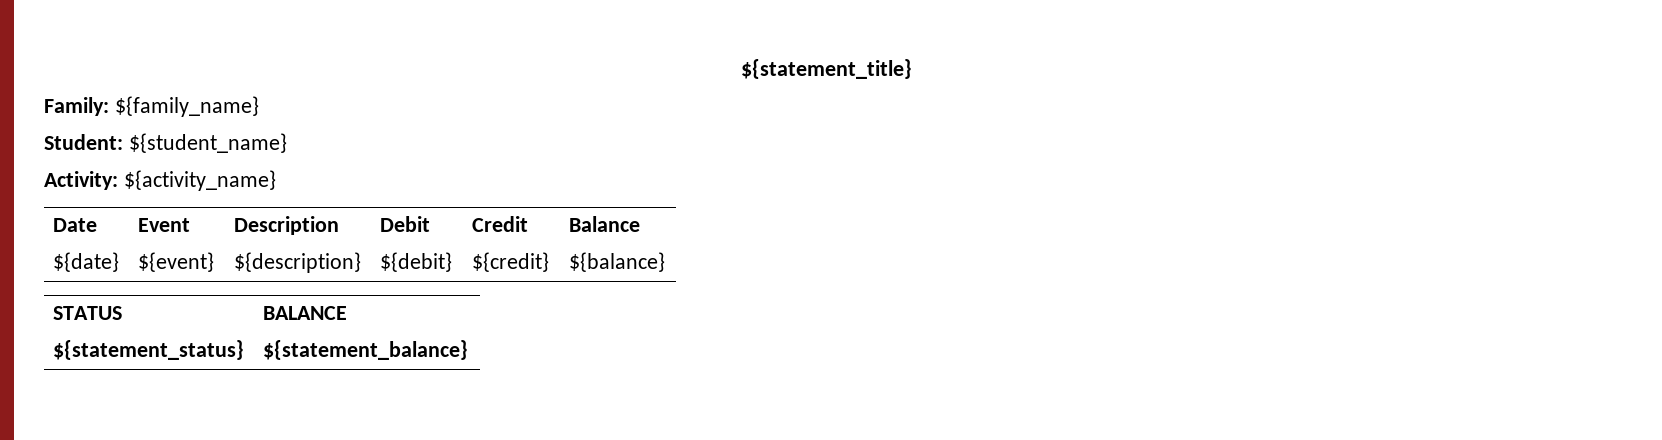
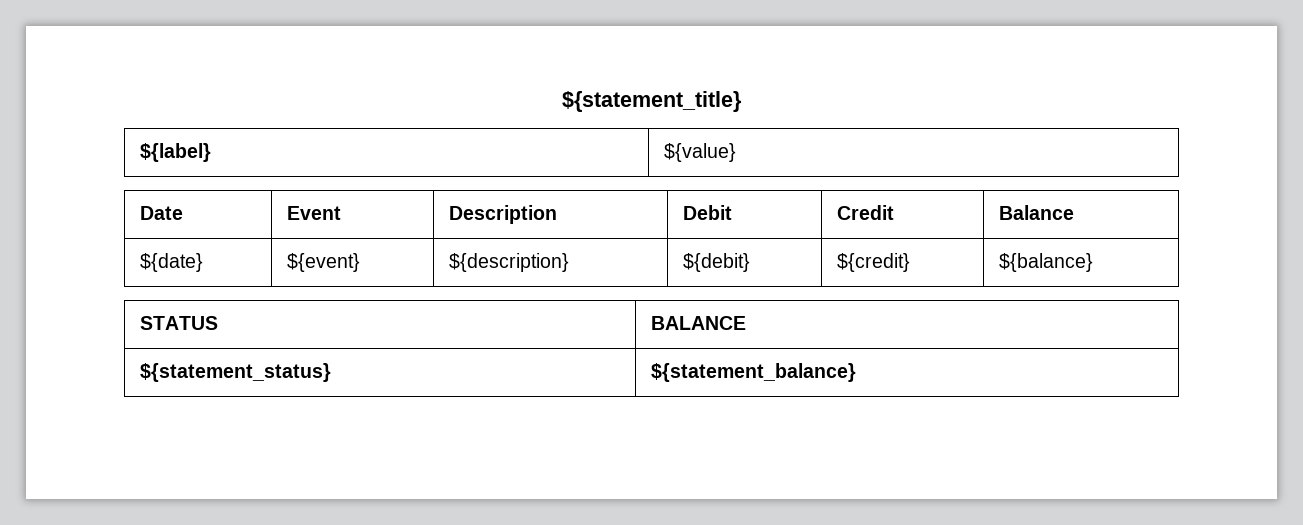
- Family: ${family_name}
- Student: ${student_name}
- Activity: ${activity_name}
+ ${label} | ${value}

